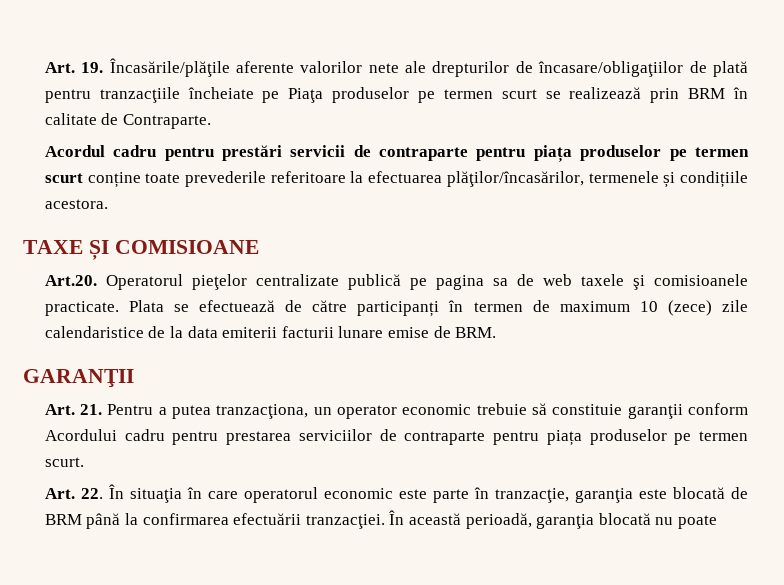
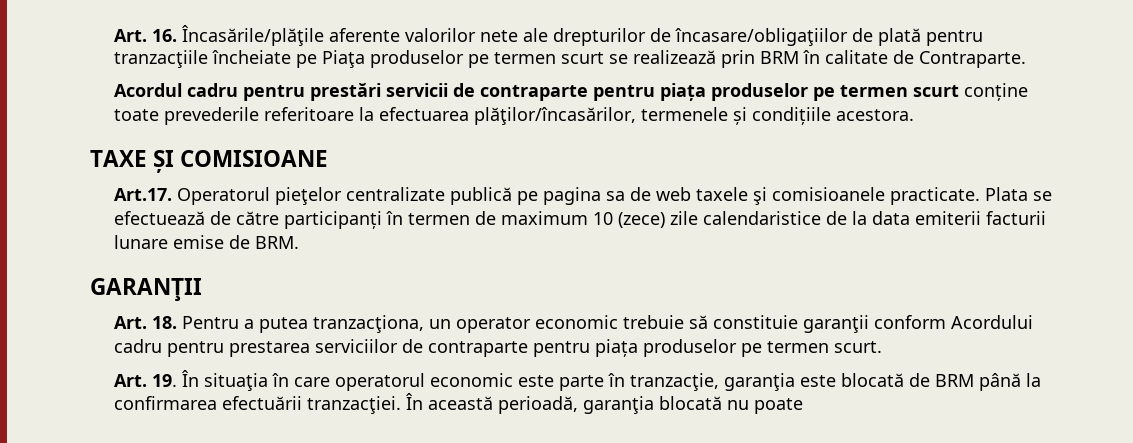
- Art. 19. Încasările/plăţile aferente valorilor nete ale drepturilor de încasare/obligaţiilor de plată pentru tranzacţiile încheiate pe Piaţa produselor pe termen scurt se realizează prin BRM în calitate de Contraparte.
+ Art. 16. Încasările/plăţile aferente valorilor nete ale drepturilor de încasare/obligaţiilor de plată pentru tranzacţiile încheiate pe Piaţa produselor pe termen scurt se realizează prin BRM în calitate de Contraparte.
- Art.20. Operatorul pieţelor centralizate publică pe pagina sa de web taxele şi comisioanele practicate.
+ Art.17. Operatorul pieţelor centralizate publică pe pagina sa de web taxele şi comisioanele practicate.
- Art. 21. Pentru a putea tranzacţiona, un operator economic trebuie să constituie garanţii conform Acordului cadru pentru prestarea serviciilor de contraparte pentru piața produselor pe termen scurt.
+ Art. 18. Pentru a putea tranzacţiona, un operator economic trebuie să constituie garanţii conform Acordului cadru pentru prestarea serviciilor de contraparte pentru piața produselor pe termen scurt.
- Art. 22. În situaţia în care operatorul economic este parte în tranzacţie, garanţia este blocată de BRM până la confirmarea efectuării tranzacţiei.
+ Art. 19. În situaţia în care operatorul economic este parte în tranzacţie, garanţia este blocată de BRM până la confirmarea efectuării tranzacţiei.

